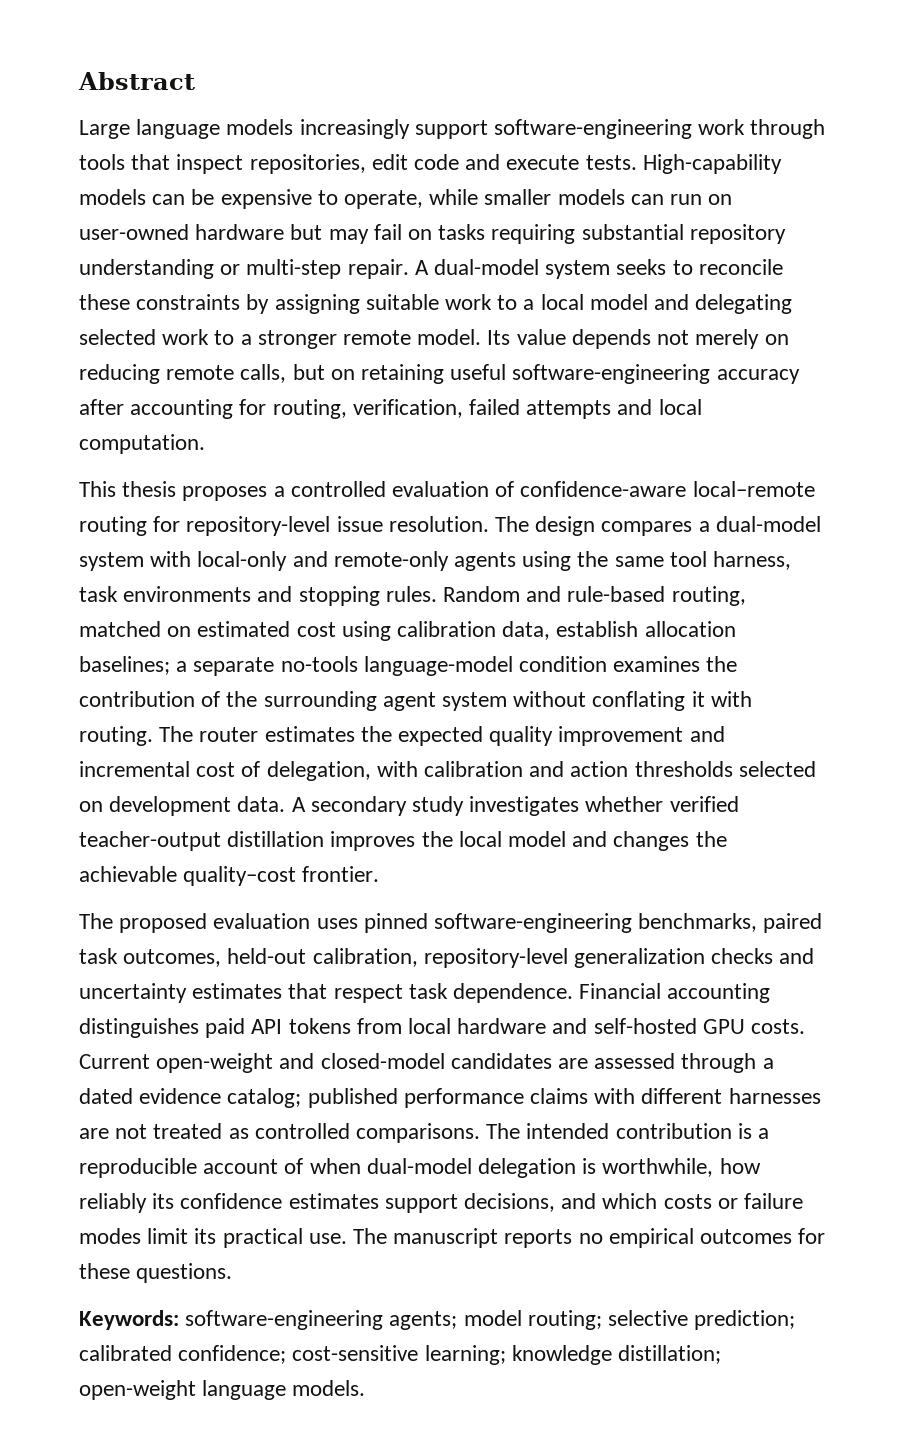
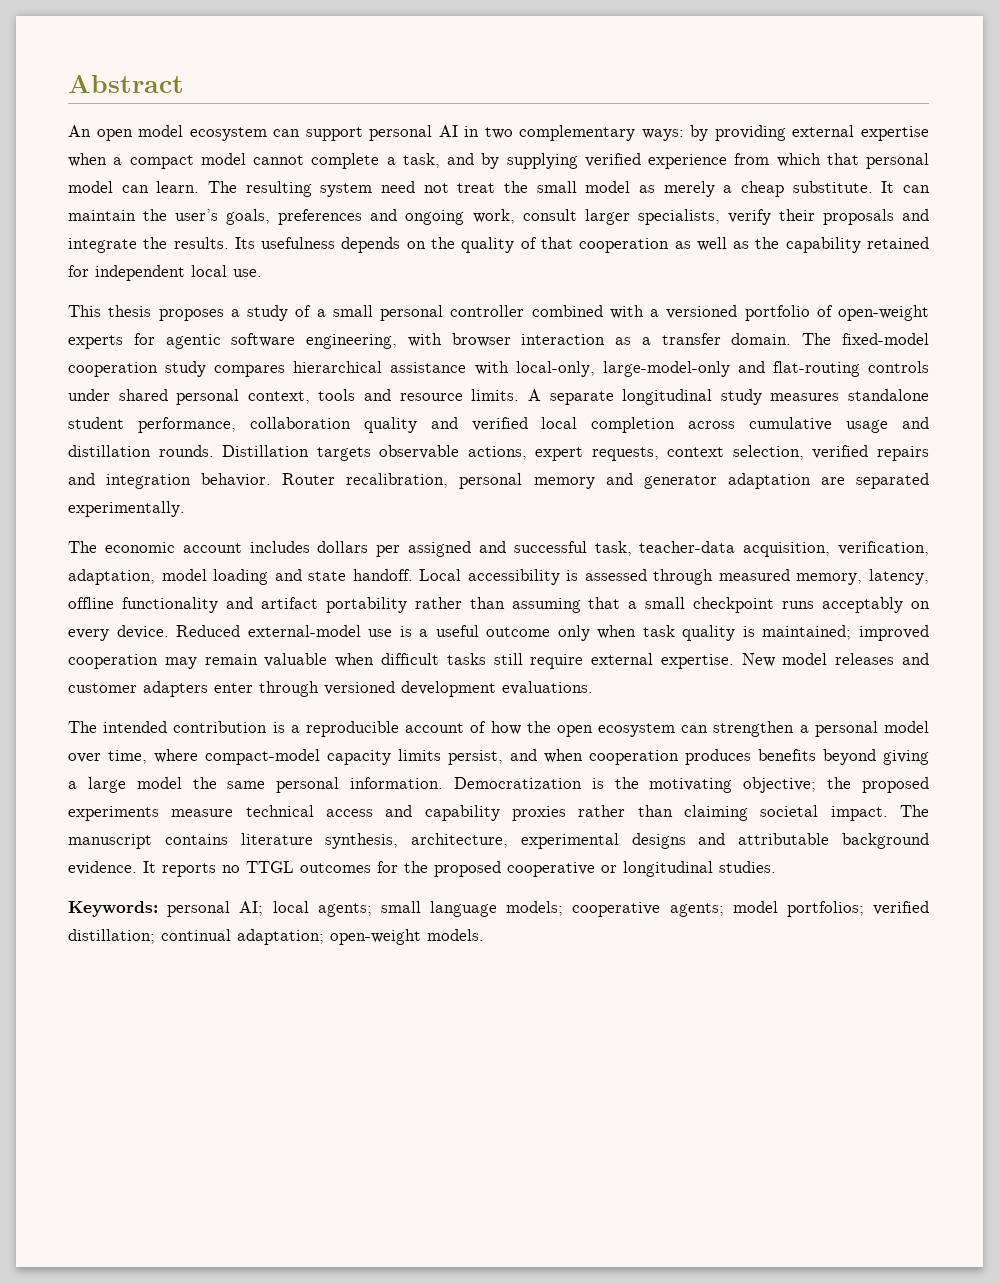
- Large language models increasingly support software-engineering work through tools that inspect repositories, edit code and execute tests. High-capability models can be expensive to operate, while smaller models can run on user-owned hardware but may fail on tasks requiring substantial repository understanding or multi-step repair. A dual-model system seeks to reconcile these constraints by assigning suitable work to a local model and delegating selected work to a stronger remote model. Its value depends not merely on reducing remote calls, but on retaining useful software-engineering accuracy after accounting for routing, verification, failed attempts and local computation.
- This thesis proposes a controlled evaluation of confidence-aware local–remote routing for repository-level issue resolution. The design compares a dual-model system with local-only and remote-only agents using the same tool harness, task environments and stopping rules. Random and rule-based routing, matched on estimated cost using calibration data, establish allocation baselines; a separate no-tools language-model condition examines the contribution of the surrounding agent system without conflating it with routing. The router estimates the expected quality improvement and incremental cost of delegation, with calibration and action thresholds selected on development data. A secondary study investigates whether verified teacher-output distillation improves the local model and changes the achievable quality–cost frontier.
- The proposed evaluation uses pinned software-engineering benchmarks, paired task outcomes, held-out calibration, repository-level generalization checks and uncertainty estimates that respect task dependence. Financial accounting distinguishes paid API tokens from local hardware and self-hosted GPU costs. Current open-weight and closed-model candidates are assessed through a dated evidence catalog; published performance claims with different harnesses are not treated as controlled comparisons. The intended contribution is a reproducible account of when dual-model delegation is worthwhile, how reliably its confidence estimates support decisions, and which costs or failure modes limit its practical use. The manuscript reports no empirical outcomes for these questions.
- Keywords: software-engineering agents; model routing; selective prediction; calibrated confidence; cost-sensitive learning; knowledge distillation; open-weight language models.
+ An open model ecosystem can support personal AI in two complementary ways: by providing external expertise when a compact model cannot complete a task, and by supplying verified experience from which that personal model can learn. The resulting system need not treat the small model as merely a cheap substitute. It can maintain the user’s goals, preferences and ongoing work, consult larger specialists, verify their proposals and integrate the results. Its usefulness depends on the quality of that cooperation as well as the capability retained for independent local use.
+ This thesis proposes a study of a small personal controller combined with a versioned portfolio of open-weight experts for agentic software engineering, with browser interaction as a transfer domain. The fixed-model cooperation study compares hierarchical assistance with local-only, large-model-only and flat-routing controls under shared personal context, tools and resource limits. A separate longitudinal study measures standalone student performance, collaboration quality and verified local completion across cumulative usage and distillation rounds. Distillation targets observable actions, expert requests, context selection, verified repairs and integration behavior. Router recalibration, personal memory and generator adaptation are separated experimentally.
+ The economic account includes dollars per assigned and successful task, teacher-data acquisition, verification, adaptation, model loading and state handoff. Local accessibility is assessed through measured memory, latency, offline functionality and artifact portability rather than assuming that a small checkpoint runs acceptably on every device. Reduced external-model use is a useful outcome only when task quality is maintained; improved cooperation may remain valuable when difficult tasks still require external expertise. New model releases and customer adapters enter through versioned development evaluations.
+ The intended contribution is a reproducible account of how the open ecosystem can strengthen a personal model over time, where compact-model capacity limits persist, and when cooperation produces benefits beyond giving a large model the same personal information. Democratization is the motivating objective; the proposed experiments measure technical access and capability proxies rather than claiming societal impact. The manuscript contains literature synthesis, architecture, experimental designs and attributable background evidence. It reports no TTGL outcomes for the proposed cooperative or longitudinal studies.
+ Keywords: personal AI; local agents; small language models; cooperative agents; model portfolios; verified distillation; continual adaptation; open-weight models.

